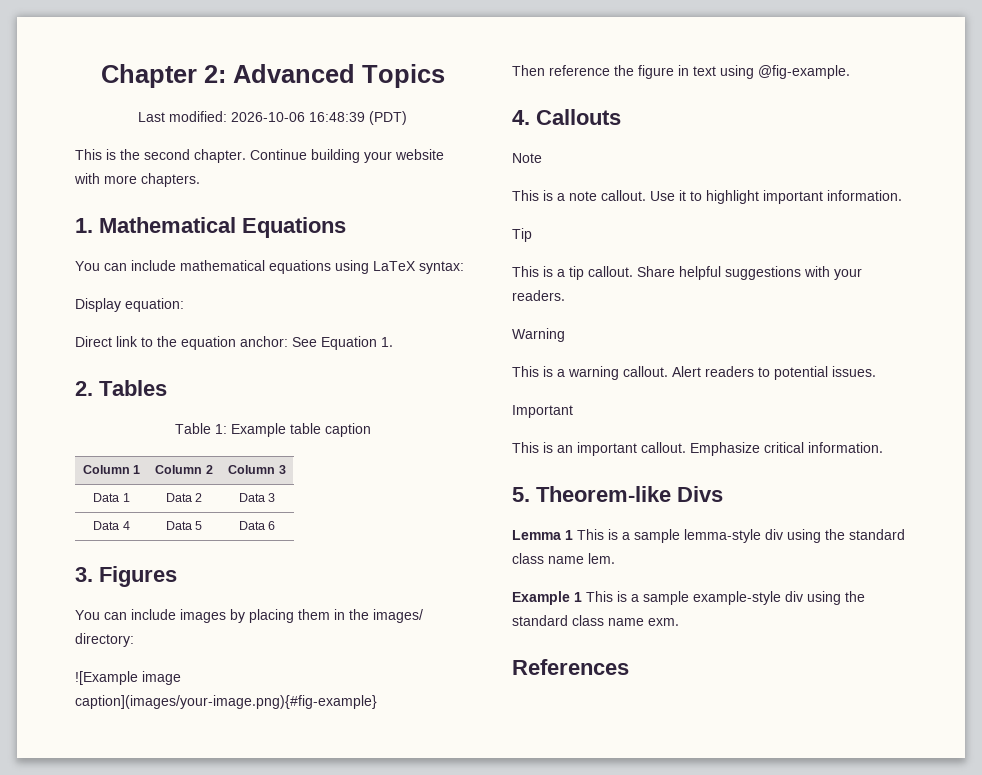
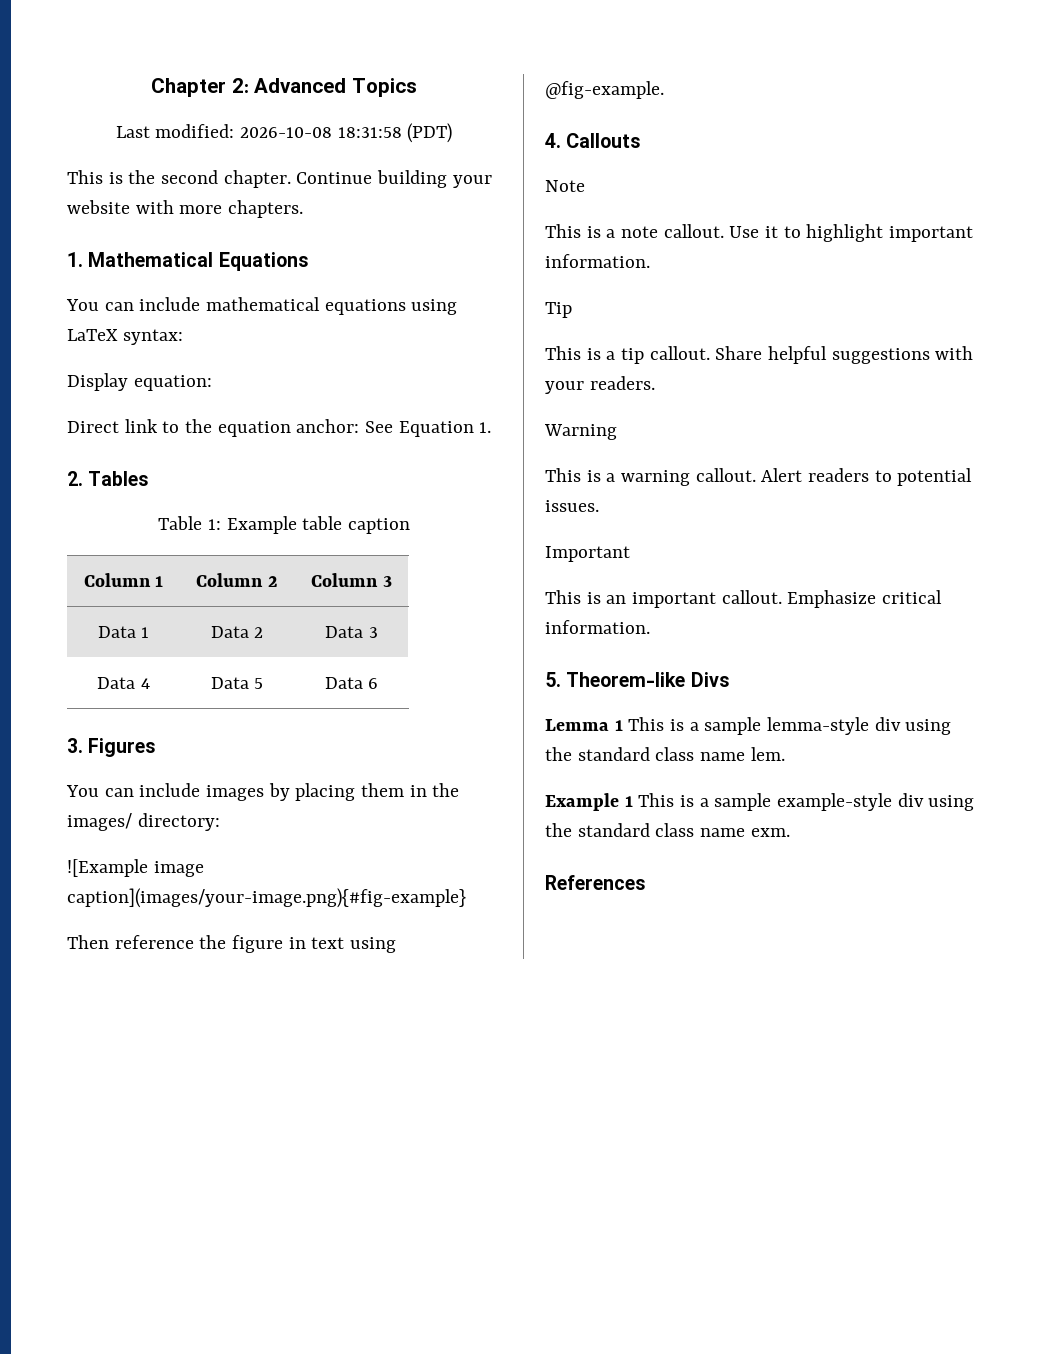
- Last modified: 2026-10-06 16:48:39 (PDT)
+ Last modified: 2026-10-08 18:31:58 (PDT)

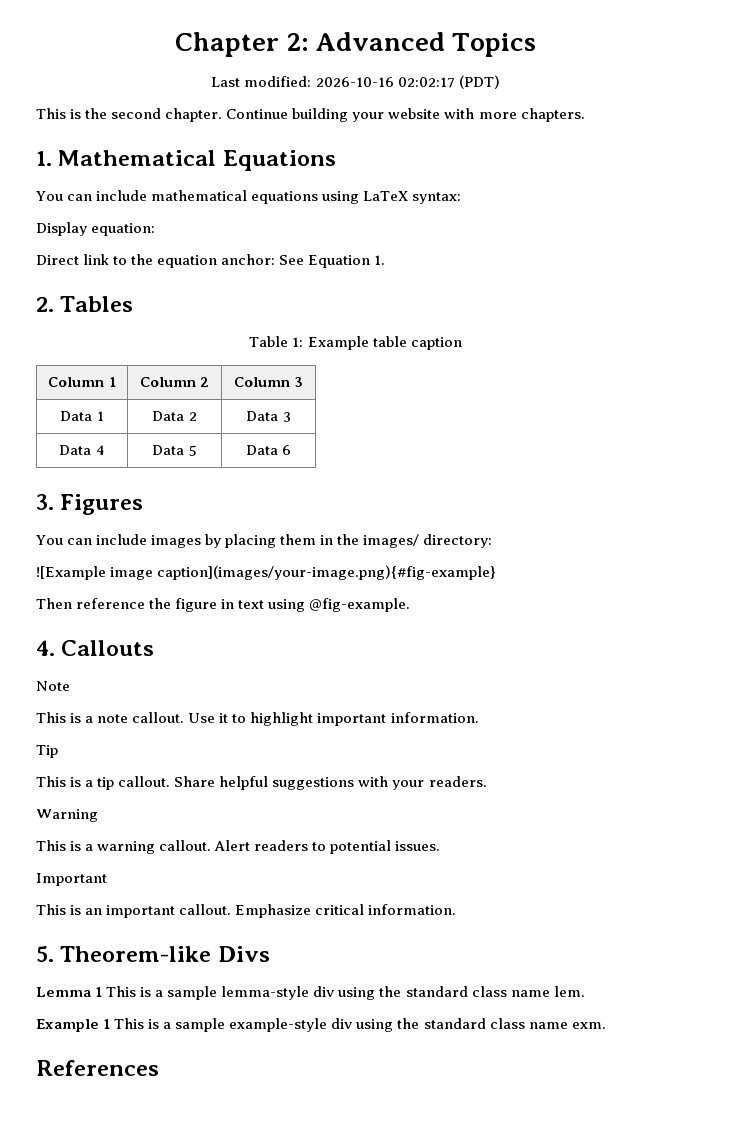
- Last modified: 2026-10-08 18:31:58 (PDT)
+ Last modified: 2026-10-16 02:02:17 (PDT)

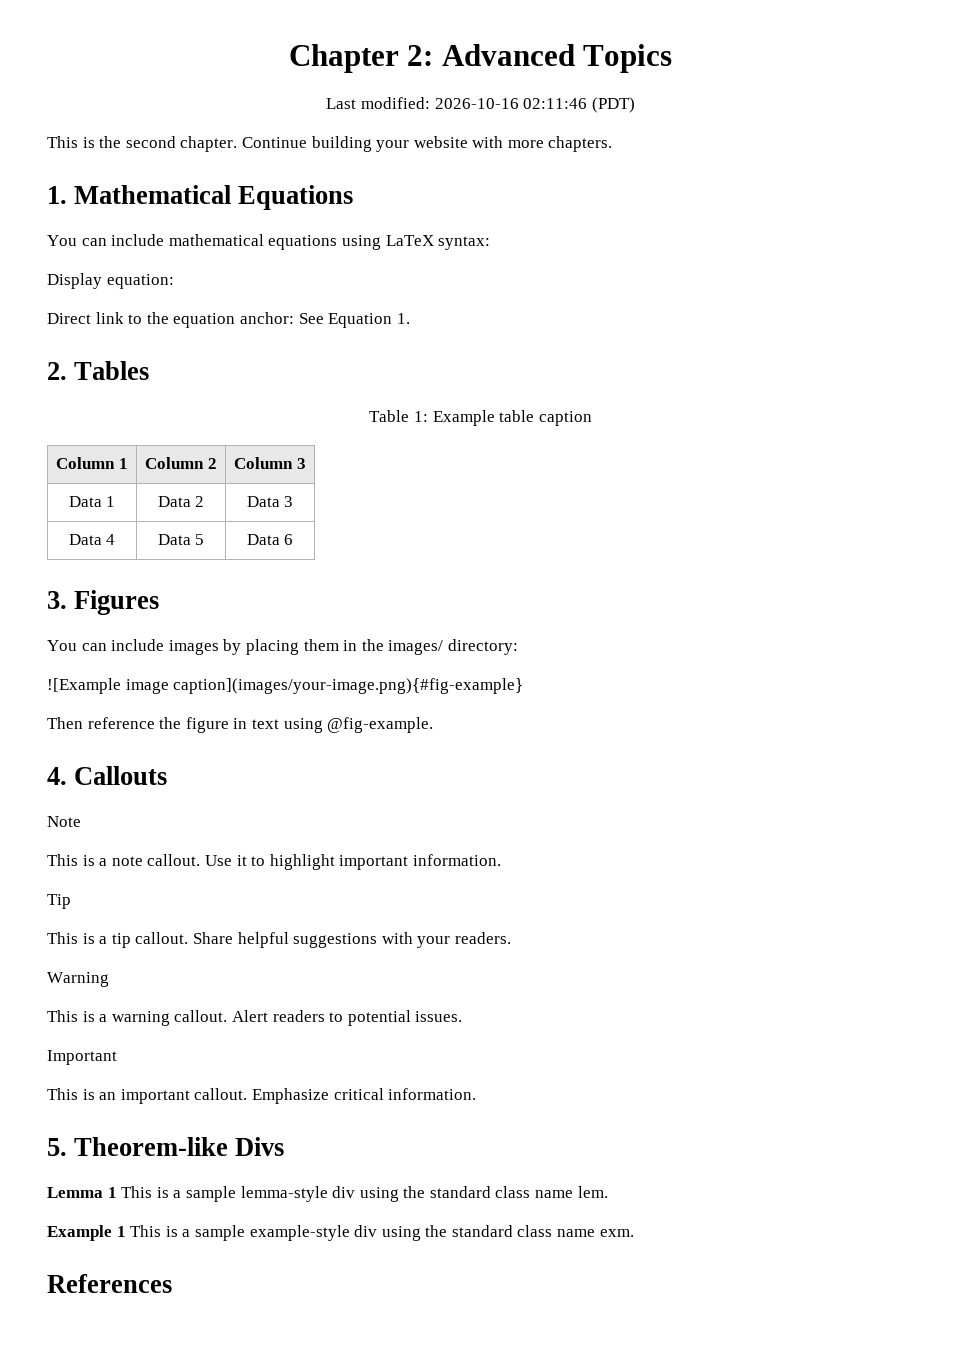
- Last modified: 2026-10-16 02:02:17 (PDT)
+ Last modified: 2026-10-16 02:11:46 (PDT)

